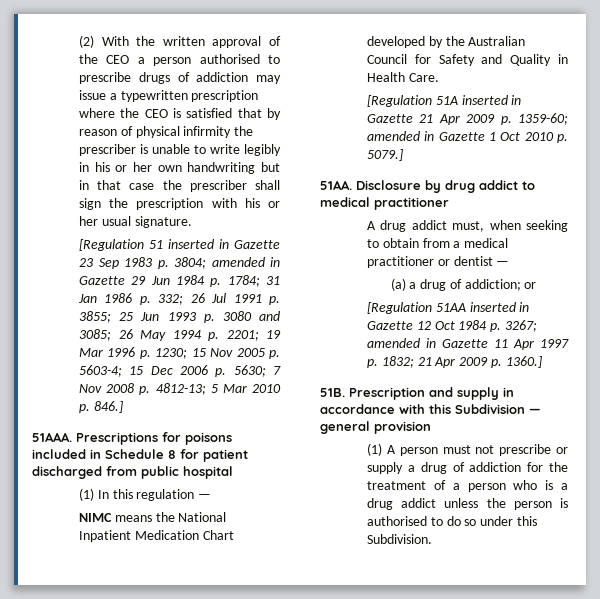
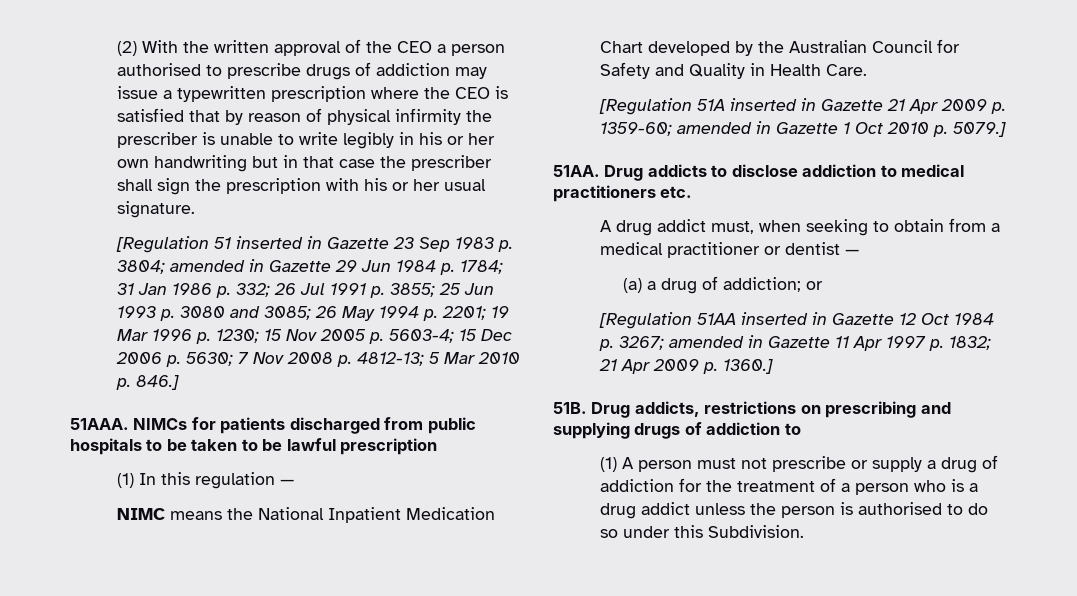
- Prescriptions for poisons included in Schedule 8 for patient discharged from public hospital
+ NIMCs for patients discharged from public hospitals to be taken to be lawful prescription
- Disclosure by drug addict to medical practitioner
+ Drug addicts to disclose addiction to medical practitioners etc.
- Prescription and supply in accordance with this Subdivision — general provision
+ Drug addicts, restrictions on prescribing and supplying drugs of addiction to

